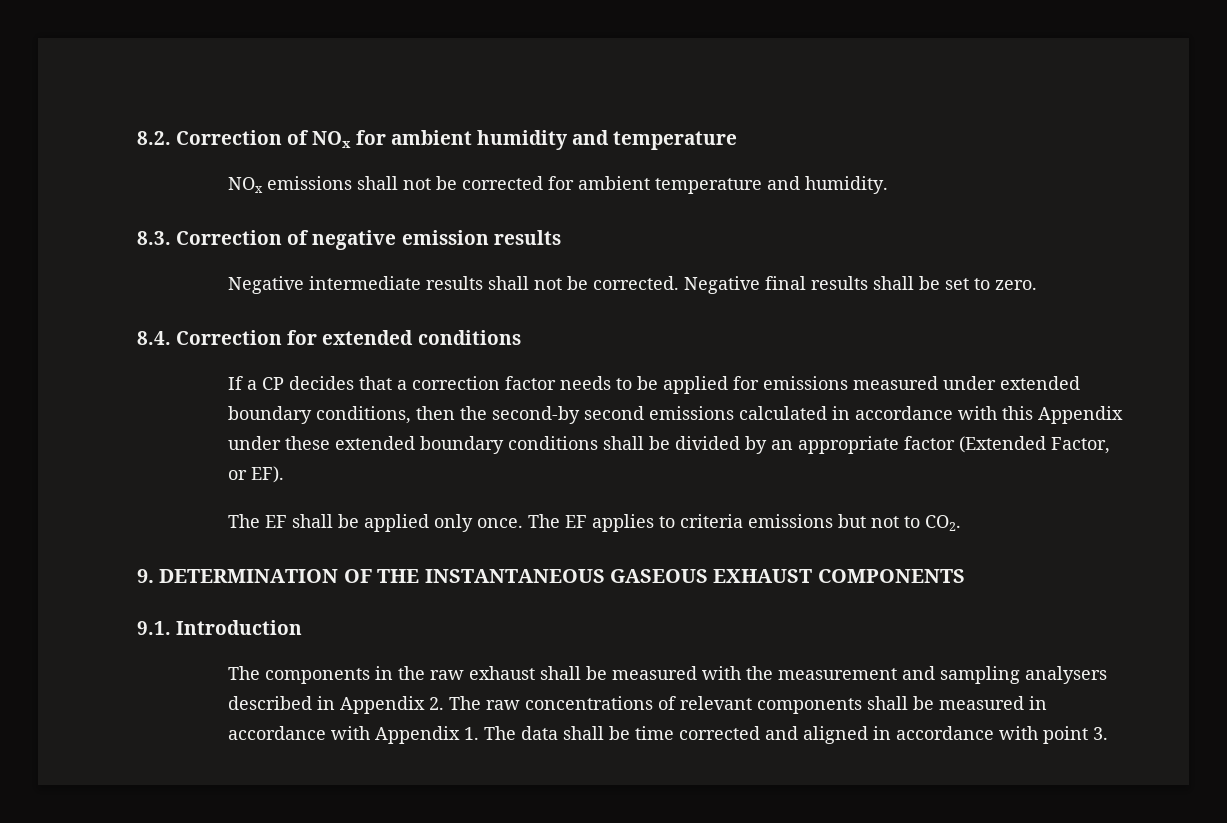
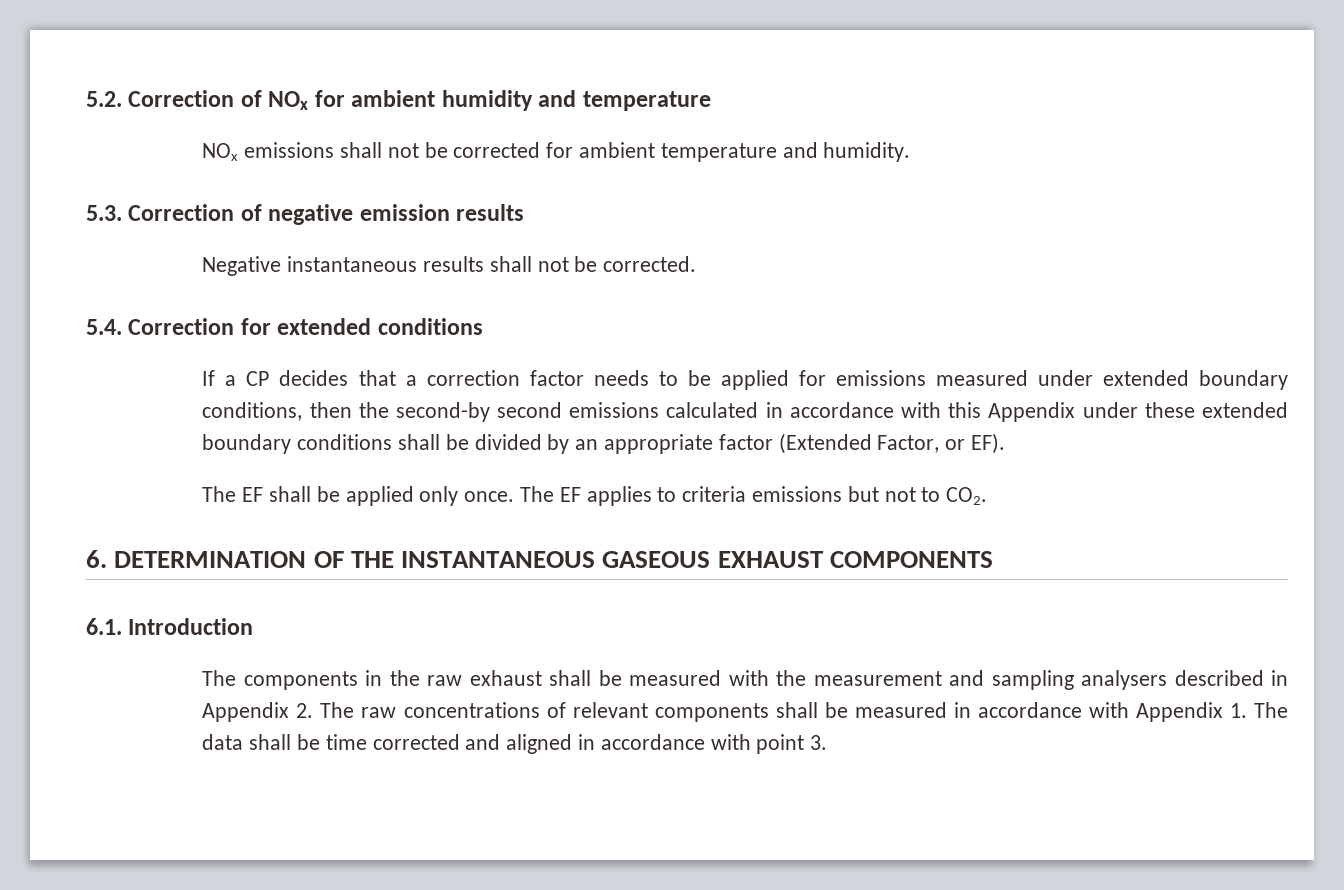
- 8.2. Correction of NOx for ambient humidity and temperature
+ 5.2. Correction of NOx for ambient humidity and temperature
- 8.3. Correction of negative emission results
+ 5.3. Correction of negative emission results
- Negative intermediate results shall not be corrected. Negative final results shall be set to zero.
- 8.4. Correction for extended conditions
+ Negative instantaneous results shall not be corrected.
+ 5.4. Correction for extended conditions
- 9. DETERMINATION OF THE INSTANTANEOUS GASEOUS EXHAUST COMPONENTS
+ 6. DETERMINATION OF THE INSTANTANEOUS GASEOUS EXHAUST COMPONENTS
- 9.1. Introduction
+ 6.1. Introduction

